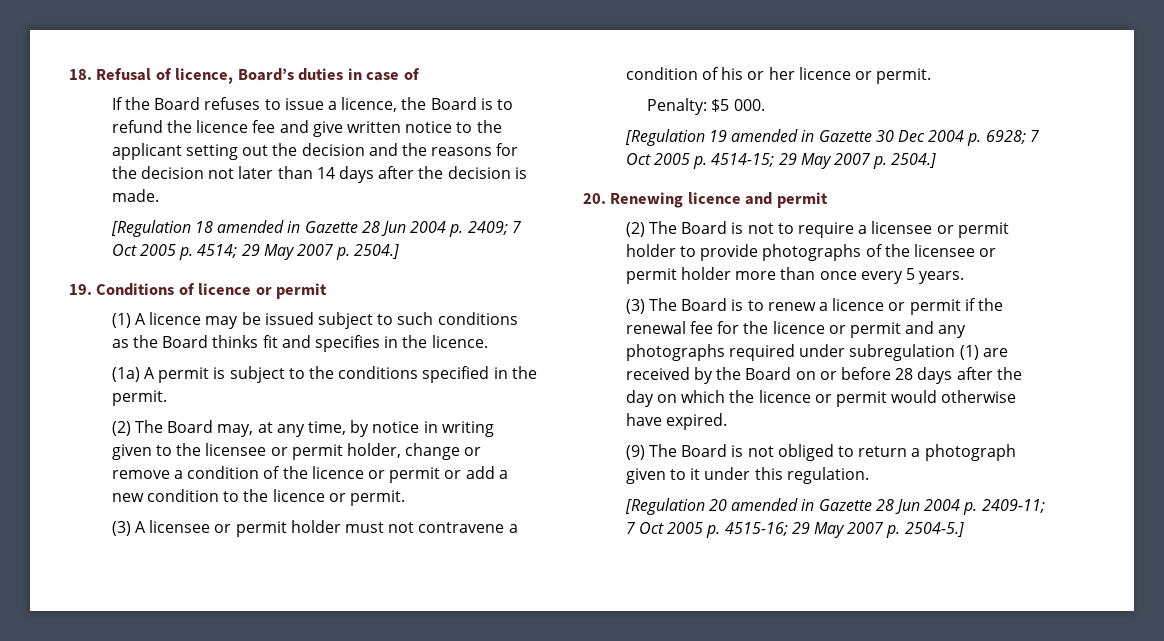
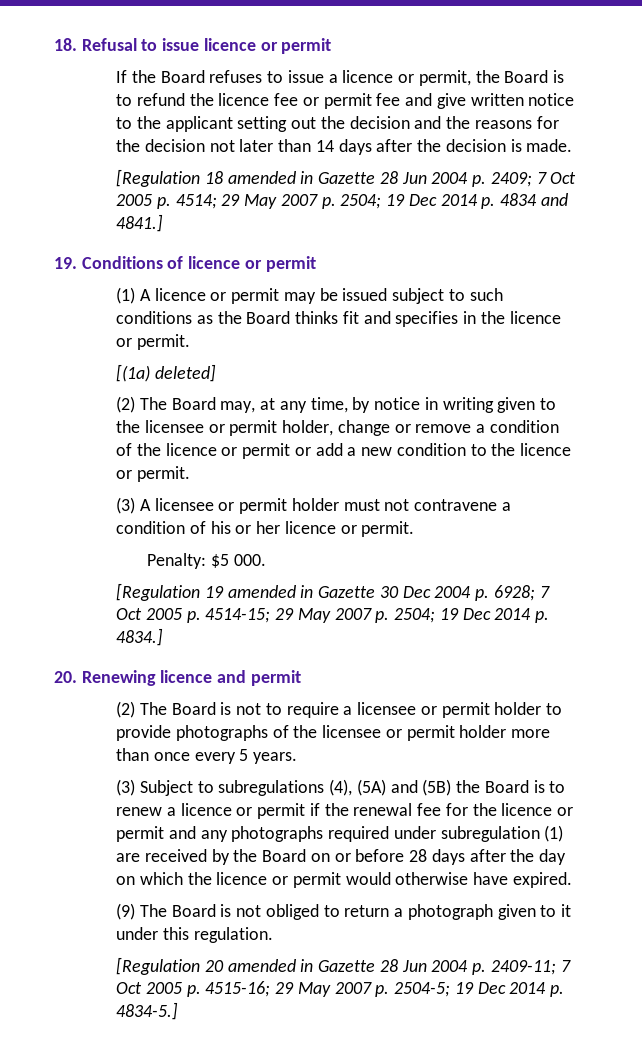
- 18. Refusal of licence, Board’s duties in case of
+ 18. Refusal to issue licence or permit
- If the Board refuses to issue a licence, the Board is to refund the licence fee and give written notice to the applicant setting out the decision and the reasons for the decision not later than 14 days after the decision is made.
+ If the Board refuses to issue a licence or permit, the Board is to refund the licence fee or permit fee and give written notice to the applicant setting out the decision and the reasons for the decision not later than 14 days after the decision is made.
- [Regulation 18 amended in Gazette 28 Jun 2004 p. 2409; 7 Oct 2005 p. 4514; 29 May 2007 p. 2504.]
+ [Regulation 18 amended in Gazette 28 Jun 2004 p. 2409; 7 Oct 2005 p. 4514; 29 May 2007 p. 2504; 19 Dec 2014 p. 4834 and 4841.]
- (1) A licence may be issued subject to such conditions as the Board thinks fit and specifies in the licence.
- (1a) A permit is subject to the conditions specified in the permit.
+ (1) A licence or permit may be issued subject to such conditions as the Board thinks fit and specifies in the licence or permit.
+ [(1a) deleted]
- [Regulation 19 amended in Gazette 30 Dec 2004 p. 6928; 7 Oct 2005 p. 4514-15; 29 May 2007 p. 2504.]
+ [Regulation 19 amended in Gazette 30 Dec 2004 p. 6928; 7 Oct 2005 p. 4514-15; 29 May 2007 p. 2504; 19 Dec 2014 p. 4834.]
- (3) The Board is to renew a licence or permit if the renewal fee for the licence or permit and any photographs required under subregulation (1) are received by the Board on or before 28 days after the day on which the licence or permit would otherwise have expired.
+ (3) Subject to subregulations (4), (5A) and (5B) the Board is to renew a licence or permit if the renewal fee for the licence or permit and any photographs required under subregulation (1) are received by the Board on or before 28 days after the day on which the licence or permit would otherwise have expired.
- [Regulation 20 amended in Gazette 28 Jun 2004 p. 2409-11; 7 Oct 2005 p. 4515-16; 29 May 2007 p. 2504-5.]
+ [Regulation 20 amended in Gazette 28 Jun 2004 p. 2409-11; 7 Oct 2005 p. 4515-16; 29 May 2007 p. 2504-5; 19 Dec 2014 p. 4834-5.]

